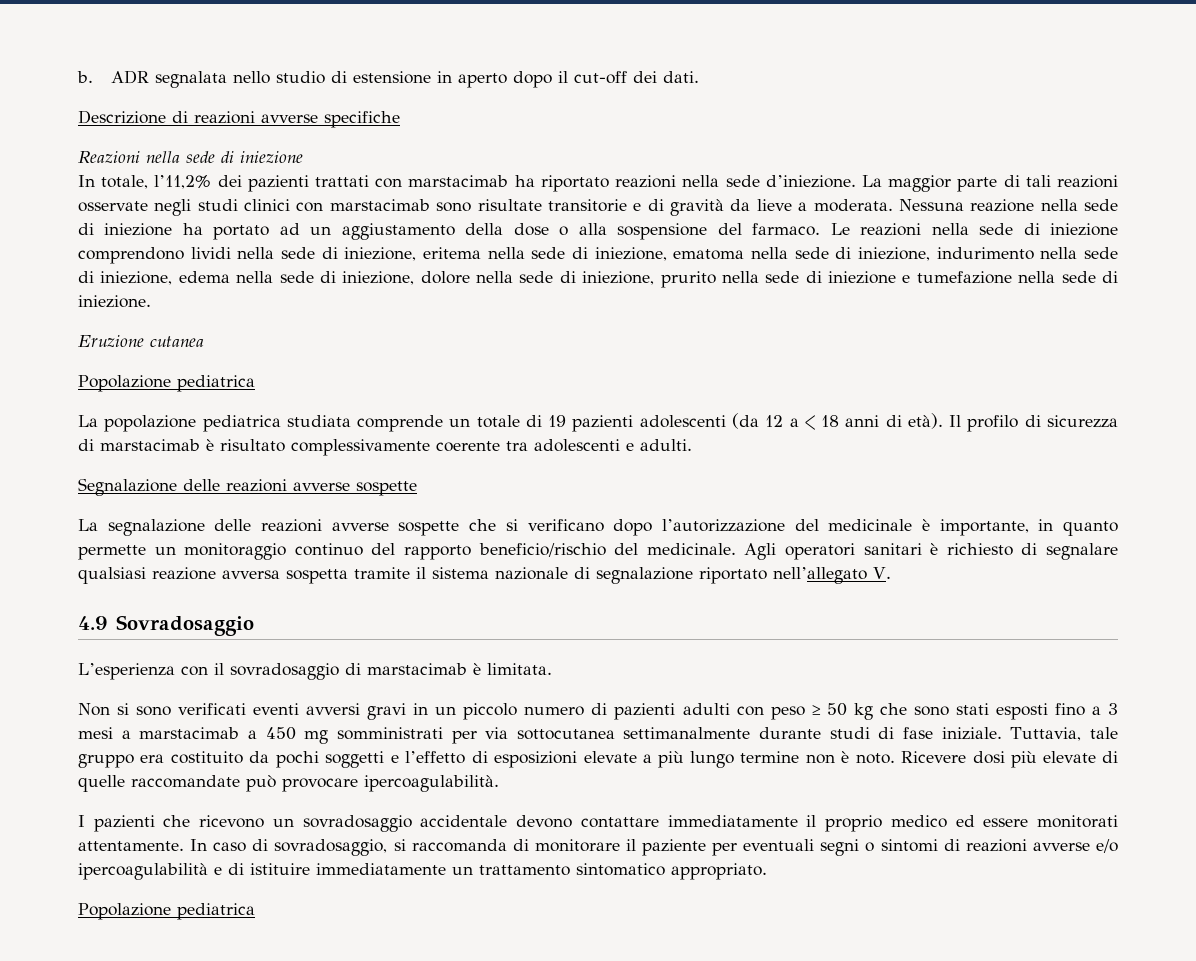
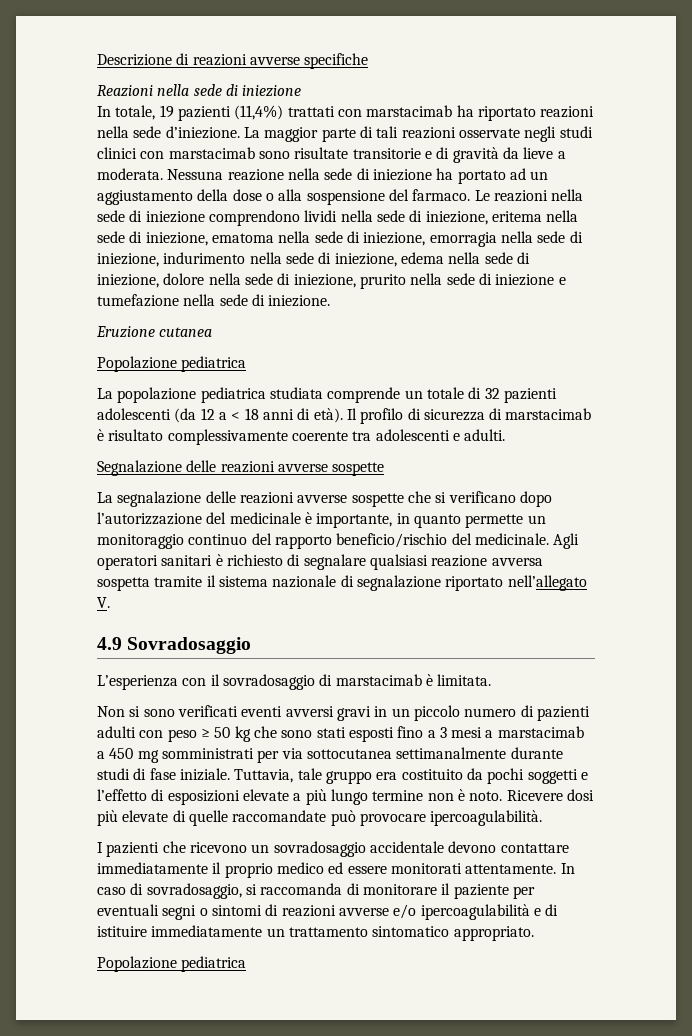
- b. ADR segnalata nello studio di estensione in aperto dopo il cut-off dei dati.
- In totale, l’11,2% dei pazienti trattati con marstacimab ha riportato reazioni nella sede d’iniezione.
+ In totale, 19 pazienti (11,4%) trattati con marstacimab ha riportato reazioni nella sede d’iniezione.
- Le reazioni nella sede di iniezione comprendono lividi nella sede di iniezione, eritema nella sede di iniezione, ematoma nella sede di iniezione, indurimento nella sede di iniezione, edema nella sede di iniezione, dolore nella sede di iniezione, prurito nella sede di iniezione e tumefazione nella sede di iniezione.
+ Le reazioni nella sede di iniezione comprendono lividi nella sede di iniezione, eritema nella sede di iniezione, ematoma nella sede di iniezione, emorragia nella sede di iniezione, indurimento nella sede di iniezione, edema nella sede di iniezione, dolore nella sede di iniezione, prurito nella sede di iniezione e tumefazione nella sede di iniezione.
- La popolazione pediatrica studiata comprende un totale di 19 pazienti adolescenti (da 12 a < 18 anni di età).
+ La popolazione pediatrica studiata comprende un totale di 32 pazienti adolescenti (da 12 a < 18 anni di età).

